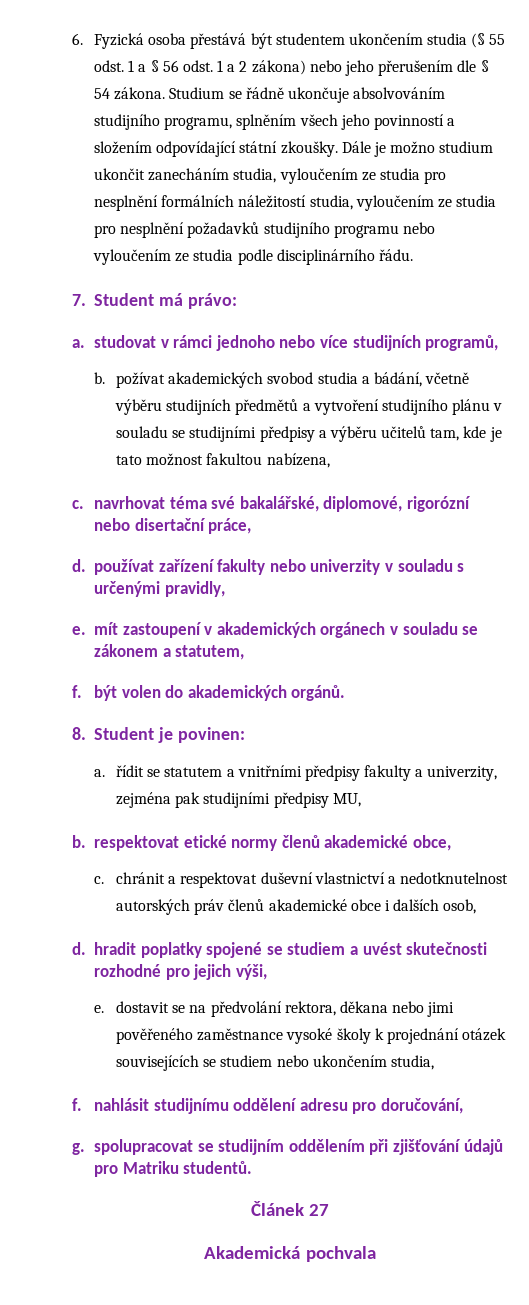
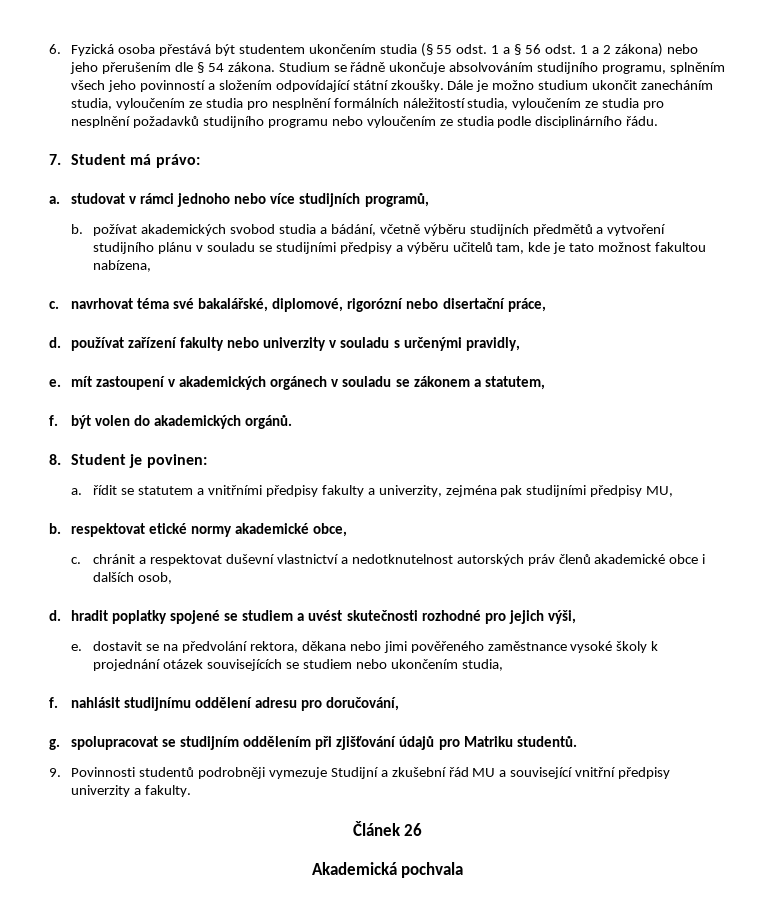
- b. respektovat etické normy členů akademické obce,
+ b. respektovat etické normy akademické obce,
+ 9. Povinnosti studentů podrobněji vymezuje Studijní a zkušební řád MU a související vnitřní předpisy univerzity a fakulty.
- Článek 27
+ Článek 26

